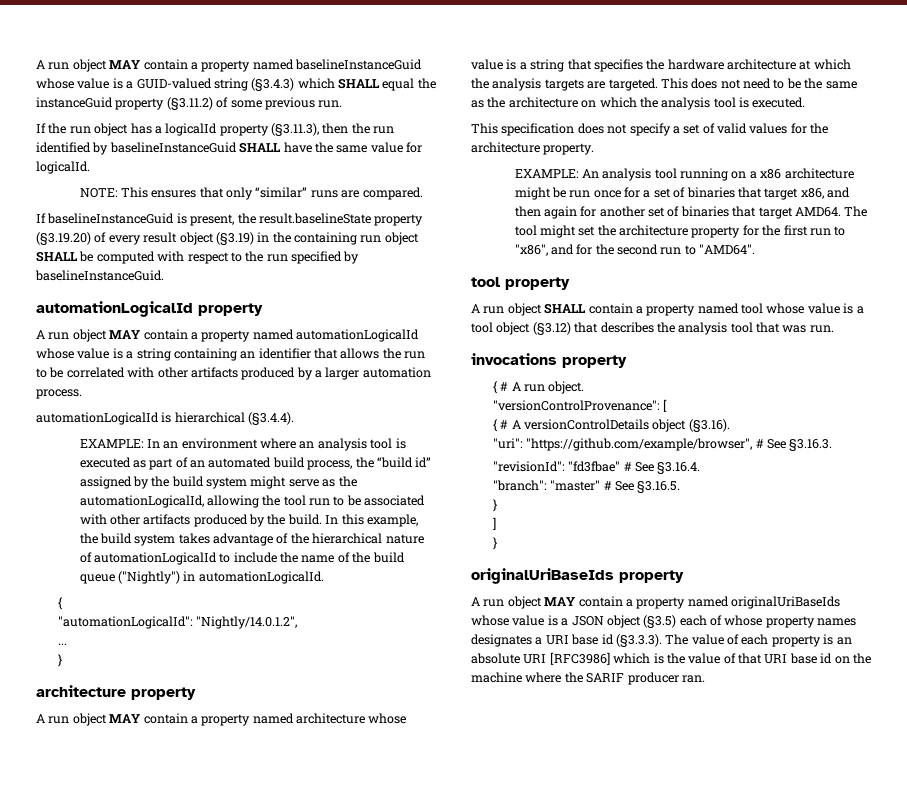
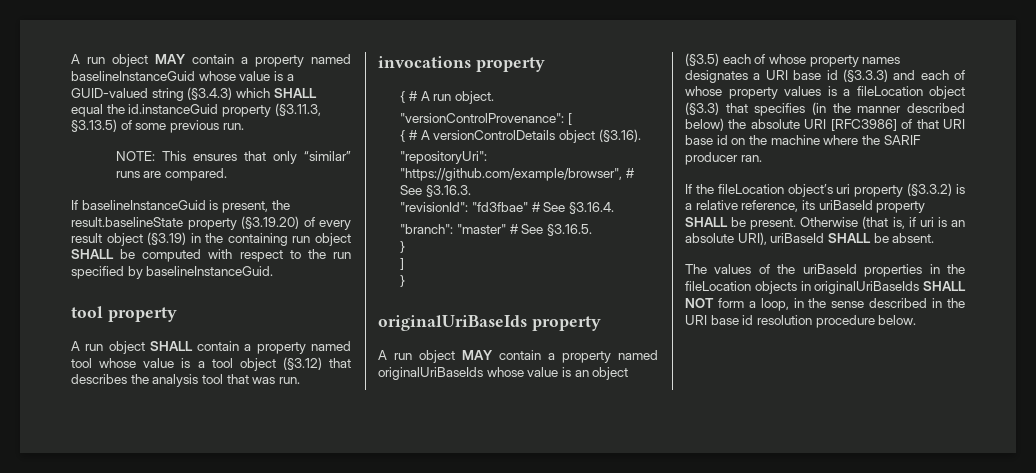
- A run object MAY contain a property named baselineInstanceGuid whose value is a GUID-valued string (§3.4.3) which SHALL equal the instanceGuid property (§3.11.2) of some previous run.
+ A run object MAY contain a property named baselineInstanceGuid whose value is a GUID-valued string (§3.4.3) which SHALL equal the id.instanceGuid property (§3.11.3, §3.13.5) of some previous run.
- If the run object has a logicalId property (§3.11.3), then the run identified by baselineInstanceGuid SHALL have the same value for logicalId.
- automationLogicalId property
- A run object MAY contain a property named automationLogicalId whose value is a string containing an identifier that allows the run to be correlated with other artifacts produced by a larger automation process.
- automationLogicalId is hierarchical (§3.4.4).
- EXAMPLE: In an environment where an analysis tool is executed as part of an automated build process, the “build id” assigned by the build system might serve as the automationLogicalId, allowing the tool run to be associated with other artifacts produced by the build. In this example, the build system takes advantage of the hierarchical nature of automationLogicalId to include the name of the build queue ("Nightly") in automationLogicalId.
- {
- "automationLogicalId": "Nightly/14.0.1.2",
- ...
- }
- architecture property
- A run object MAY contain a property named architecture whose value is a string that specifies the hardware architecture at which the analysis targets are targeted. This does not need to be the same as the architecture on which the analysis tool is executed.
- This specification does not specify a set of valid values for the architecture property.
- EXAMPLE: An analysis tool running on a x86 architecture might be run once for a set of binaries that target x86, and then again for another set of binaries that target AMD64. The tool might set the architecture property for the first run to "x86", and for the second run to "AMD64".
- "uri": "https://github.com/example/browser", # See §3.16.3.
+ "repositoryUri": "https://github.com/example/browser", # See §3.16.3.
- A run object MAY contain a property named originalUriBaseIds whose value is a JSON object (§3.5) each of whose property names designates a URI base id (§3.3.3). The value of each property is an absolute URI [RFC3986] which is the value of that URI base id on the machine where the SARIF producer ran.
+ A run object MAY contain a property named originalUriBaseIds whose value is an object (§3.5) each of whose property names designates a URI base id (§3.3.3) and each of whose property values is a fileLocation object (§3.3) that specifies (in the manner described below) the absolute URI [RFC3986] of that URI base id on the machine where the SARIF producer ran.
+ If the fileLocation object’s uri property (§3.3.2) is a relative reference, its uriBaseId property SHALL be present. Otherwise (that is, if uri is an absolute URI), uriBaseId SHALL be absent.
+ The values of the uriBaseId properties in the fileLocation objects in originalUriBaseIds SHALL NOT form a loop, in the sense described in the URI base id resolution procedure below.

